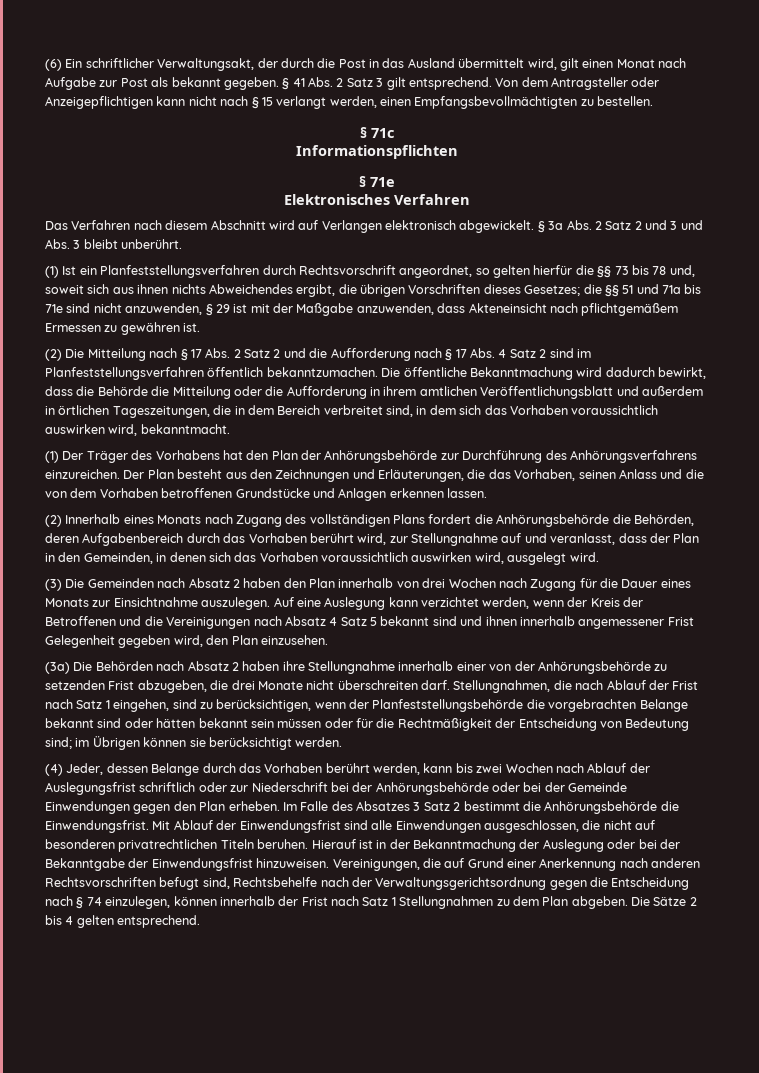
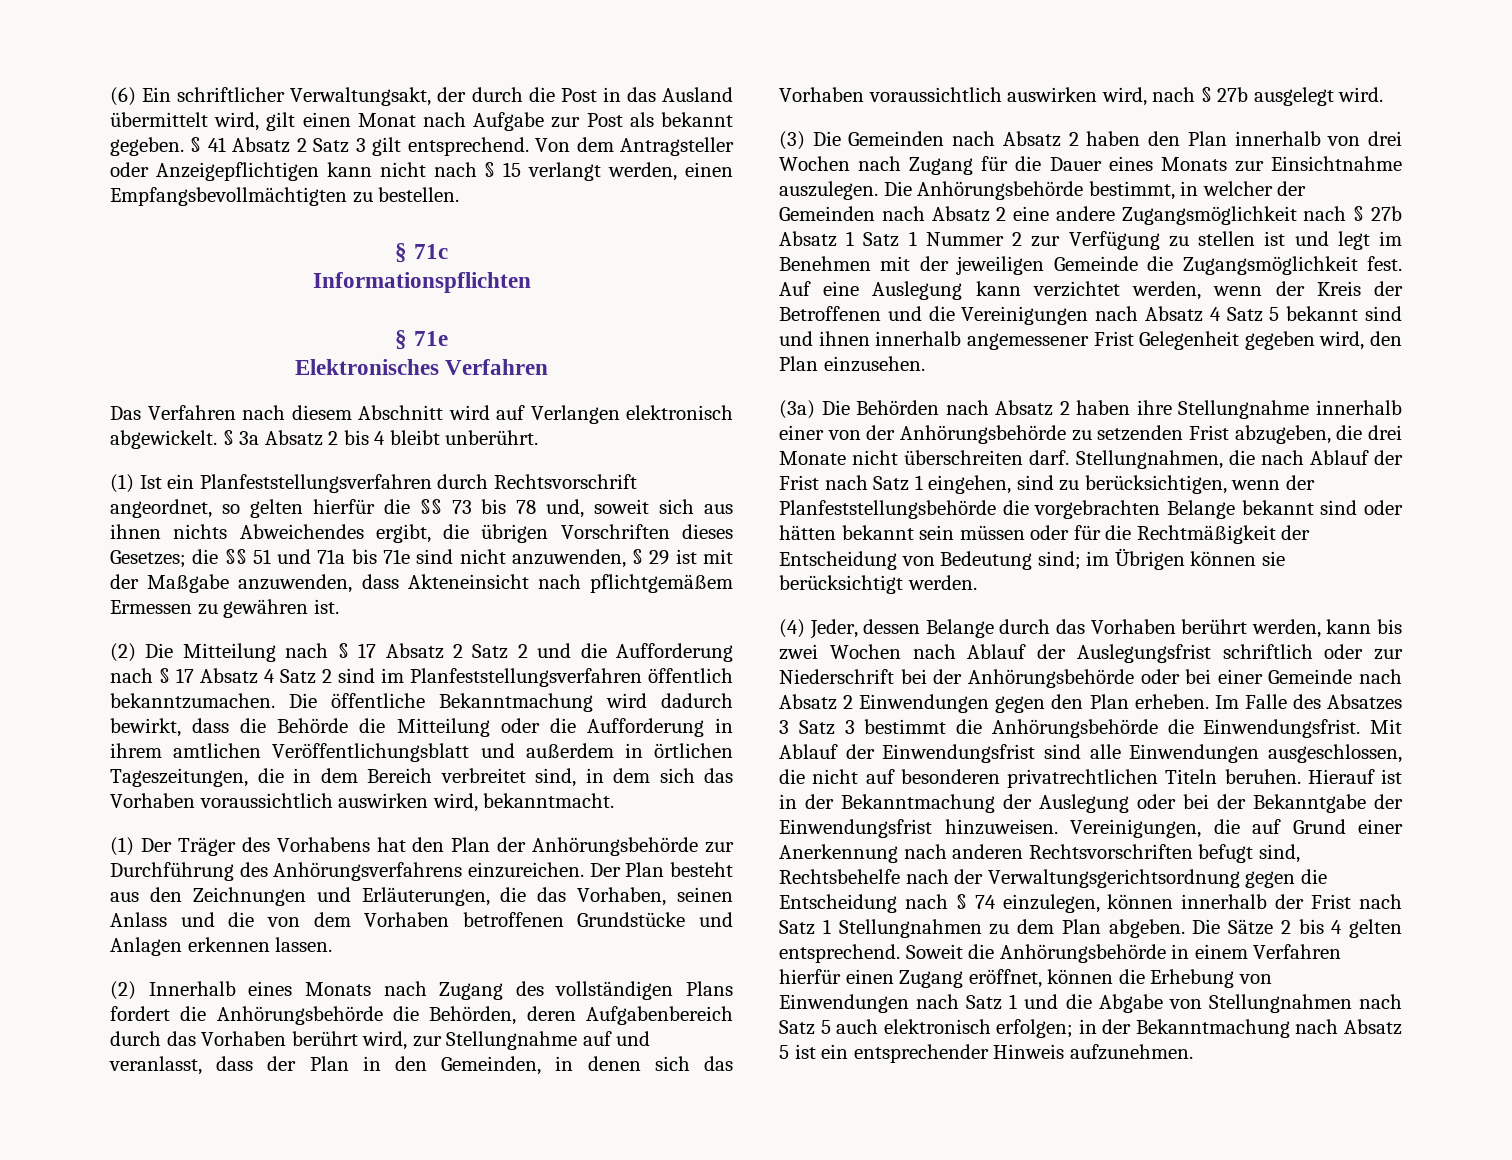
- § 41 Abs. 2 Satz 3 gilt entsprechend.
+ § 41 Absatz 2 Satz 3 gilt entsprechend.
- § 3a Abs. 2 Satz 2 und 3 und Abs. 3 bleibt unberührt.
+ § 3a Absatz 2 bis 4 bleibt unberührt.
- (2) Die Mitteilung nach § 17 Abs. 2 Satz 2 und die Aufforderung nach § 17 Abs. 4 Satz 2 sind im Planfeststellungsverfahren öffentlich bekanntzumachen.
+ (2) Die Mitteilung nach § 17 Absatz 2 Satz 2 und die Aufforderung nach § 17 Absatz 4 Satz 2 sind im Planfeststellungsverfahren öffentlich bekanntzumachen.
- (2) Innerhalb eines Monats nach Zugang des vollständigen Plans fordert die Anhörungsbehörde die Behörden, deren Aufgabenbereich durch das Vorhaben berührt wird, zur Stellungnahme auf und veranlasst, dass der Plan in den Gemeinden, in denen sich das Vorhaben voraussichtlich auswirken wird, ausgelegt wird.
+ (2) Innerhalb eines Monats nach Zugang des vollständigen Plans fordert die Anhörungsbehörde die Behörden, deren Aufgabenbereich durch das Vorhaben berührt wird, zur Stellungnahme auf und veranlasst, dass der Plan in den Gemeinden, in denen sich das Vorhaben voraussichtlich auswirken wird, nach § 27b ausgelegt wird.
+ Die Anhörungsbehörde bestimmt, in welcher der Gemeinden nach Absatz 2 eine andere Zugangsmöglichkeit nach § 27b Absatz 1 Satz 1 Nummer 2 zur Verfügung zu stellen ist und legt im Benehmen mit der jeweiligen Gemeinde die Zugangsmöglichkeit fest.
- (4) Jeder, dessen Belange durch das Vorhaben berührt werden, kann bis zwei Wochen nach Ablauf der Auslegungsfrist schriftlich oder zur Niederschrift bei der Anhörungsbehörde oder bei der Gemeinde Einwendungen gegen den Plan erheben.
+ (4) Jeder, dessen Belange durch das Vorhaben berührt werden, kann bis zwei Wochen nach Ablauf der Auslegungsfrist schriftlich oder zur Niederschrift bei der Anhörungsbehörde oder bei einer Gemeinde nach Absatz 2 Einwendungen gegen den Plan erheben.
- Im Falle des Absatzes 3 Satz 2 bestimmt die Anhörungsbehörde die Einwendungsfrist.
+ Im Falle des Absatzes 3 Satz 3 bestimmt die Anhörungsbehörde die Einwendungsfrist.
+ Soweit die Anhörungsbehörde in einem Verfahren hierfür einen Zugang eröffnet, können die Erhebung von Einwendungen nach Satz 1 und die Abgabe von Stellungnahmen nach Satz 5 auch elektronisch erfolgen; in der Bekanntmachung nach Absatz 5 ist ein entsprechender Hinweis aufzunehmen.

